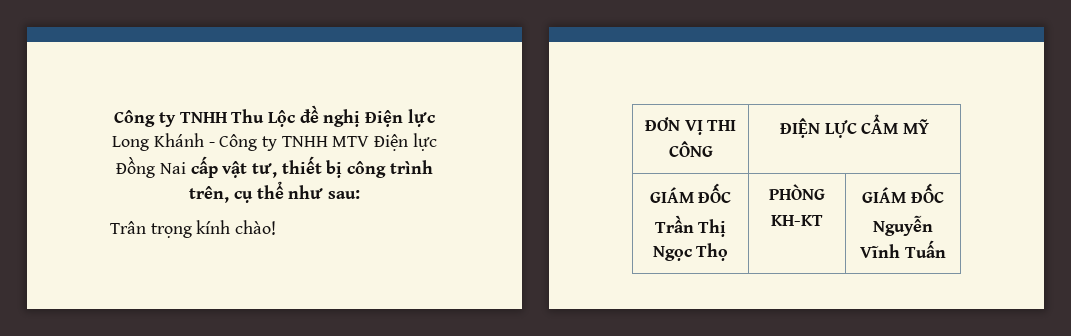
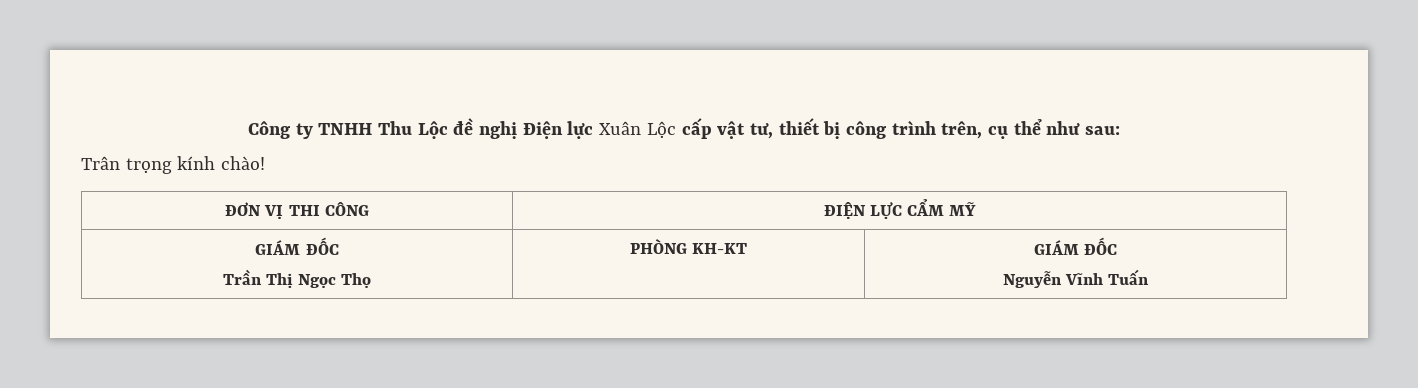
- Công ty TNHH Thu Lộc đề nghị Điện lực Long Khánh - Công ty TNHH MTV Điện lực Đồng Nai cấp vật tư, thiết bị công trình trên, cụ thể như sau:
+ Công ty TNHH Thu Lộc đề nghị Điện lực Xuân Lộc cấp vật tư, thiết bị công trình trên, cụ thể như sau:

